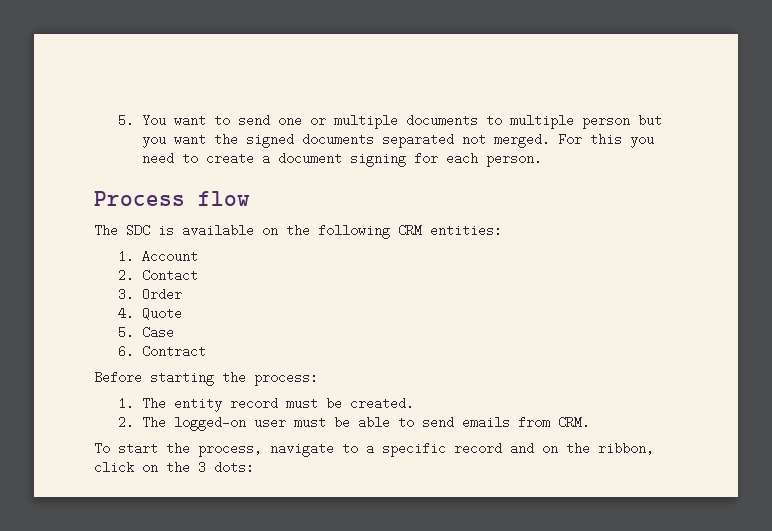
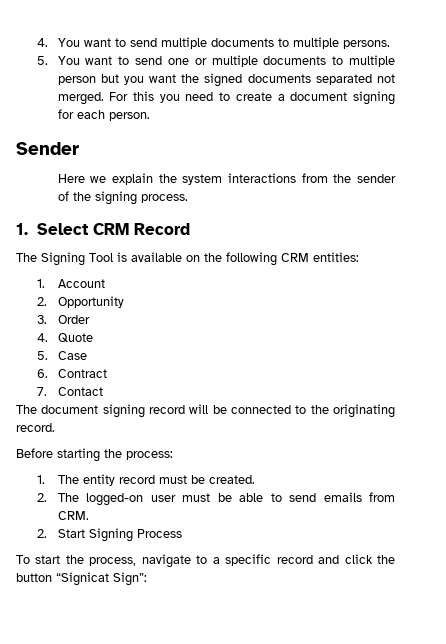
+ 4. You want to send multiple documents to multiple persons.
- Process flow
- The SDC is available on the following CRM entities:
+ Sender
+ Here we explain the system interactions from the sender of the signing process.
+ 1. Select CRM Record
+ The Signing Tool is available on the following CRM entities:
- 2. Contact
+ 2. Opportunity
+ 7. Contact
+ The document signing record will be connected to the originating record.
+ 2. Start Signing Process
- To start the process, navigate to a specific record and on the ribbon, click on the 3 dots:
+ To start the process, navigate to a specific record and click the button “Signicat Sign”:

